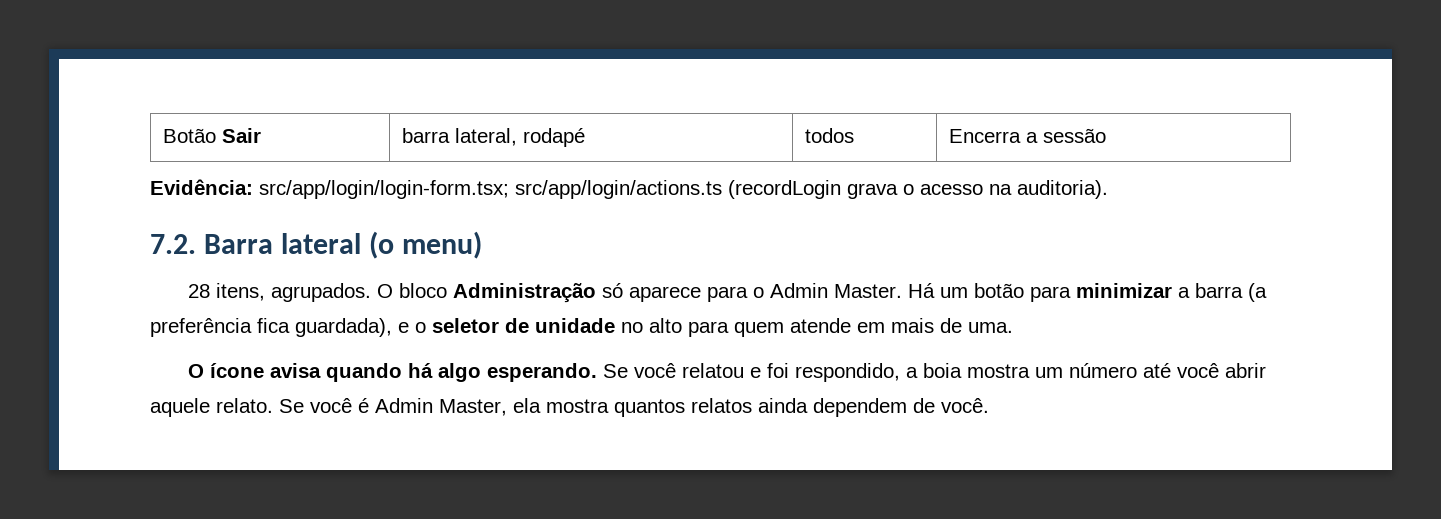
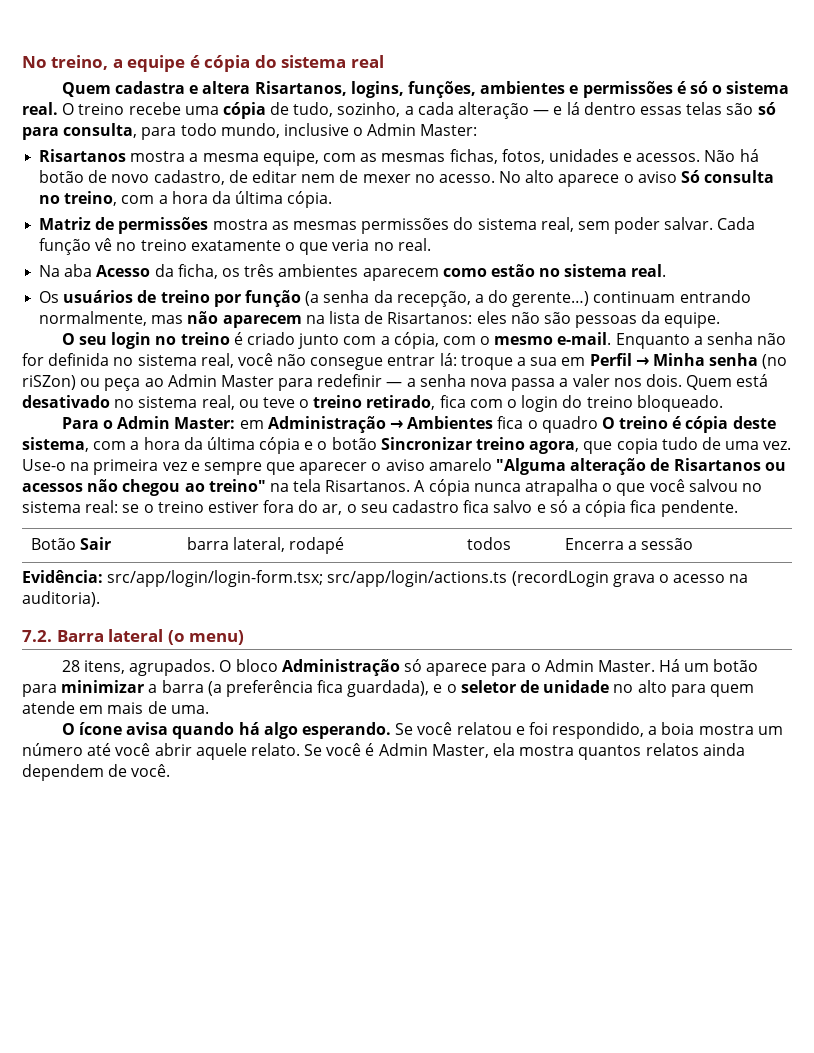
+ No treino, a equipe é cópia do sistema real
+ Quem cadastra e altera Risartanos, logins, funções, ambientes e permissões é só o sistema real. O treino recebe uma cópia de tudo, sozinho, a cada alteração — e lá dentro essas telas são só para consulta, para todo mundo, inclusive o Admin Master:
+ Risartanos mostra a mesma equipe, com as mesmas fichas, fotos, unidades e acessos. Não há botão de novo cadastro, de editar nem de mexer no acesso. No alto aparece o aviso Só consulta no treino, com a hora da última cópia.
+ Matriz de permissões mostra as mesmas permissões do sistema real, sem poder salvar. Cada função vê no treino exatamente o que veria no real.
+ Na aba Acesso da ficha, os três ambientes aparecem como estão no sistema real.
+ Os usuários de treino por função (a senha da recepção, a do gerente…) continuam entrando normalmente, mas não aparecem na lista de Risartanos: eles não são pessoas da equipe.
+ O seu login no treino é criado junto com a cópia, com o mesmo e-mail. Enquanto a senha não for definida no sistema real, você não consegue entrar lá: troque a sua em Perfil → Minha senha (no riSZon) ou peça ao Admin Master para redefinir — a senha nova passa a valer nos dois. Quem está desativado no sistema real, ou teve o treino retirado, fica com o login do treino bloqueado.
+ Para o Admin Master: em Administração → Ambientes fica o quadro O treino é cópia deste sistema, com a hora da última cópia e o botão Sincronizar treino agora, que copia tudo de uma vez. Use-o na primeira vez e sempre que aparecer o aviso amarelo "Alguma alteração de Risartanos ou acessos não chegou ao treino" na tela Risartanos. A cópia nunca atrapalha o que você salvou no sistema real: se o treino estiver fora do ar, o seu cadastro fica salvo e só a cópia fica pendente.

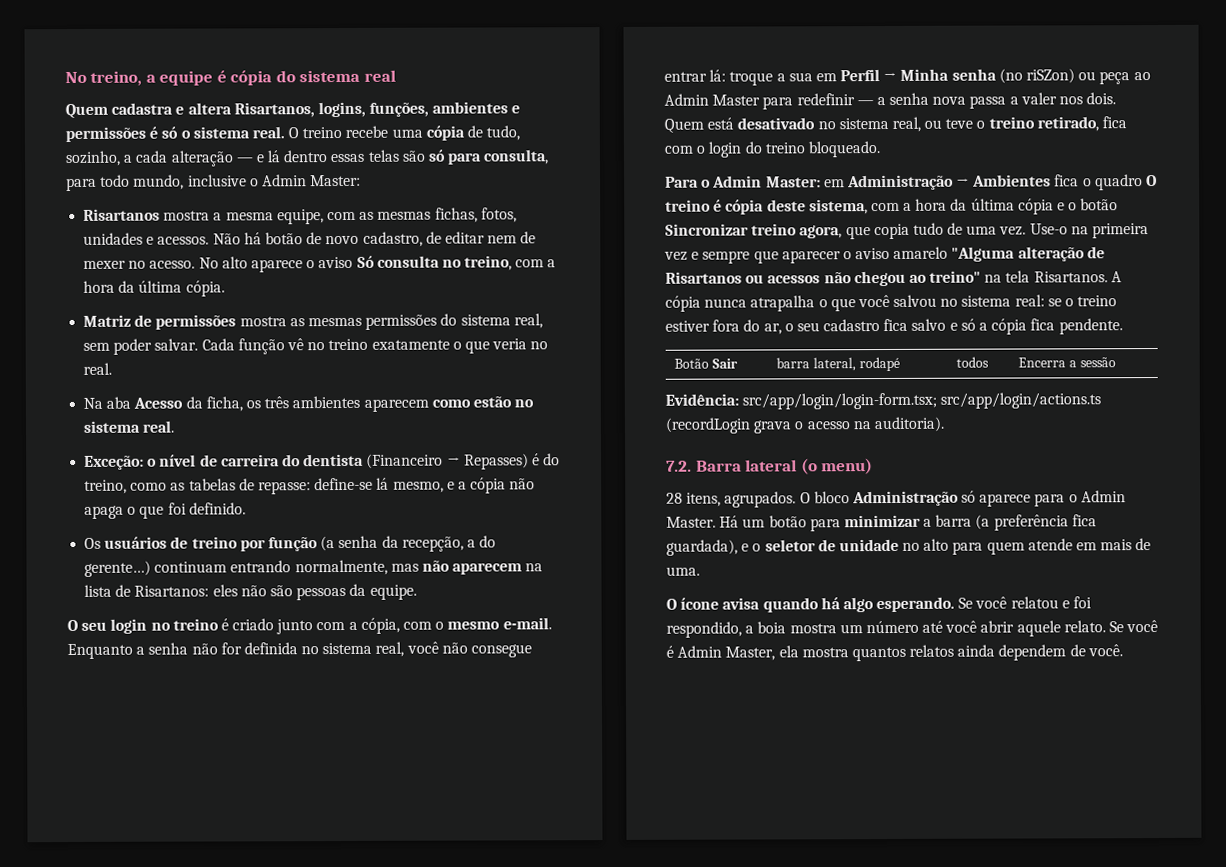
+ Exceção: o nível de carreira do dentista (Financeiro → Repasses) é do treino, como as tabelas de repasse: define-se lá mesmo, e a cópia não apaga o que foi definido.

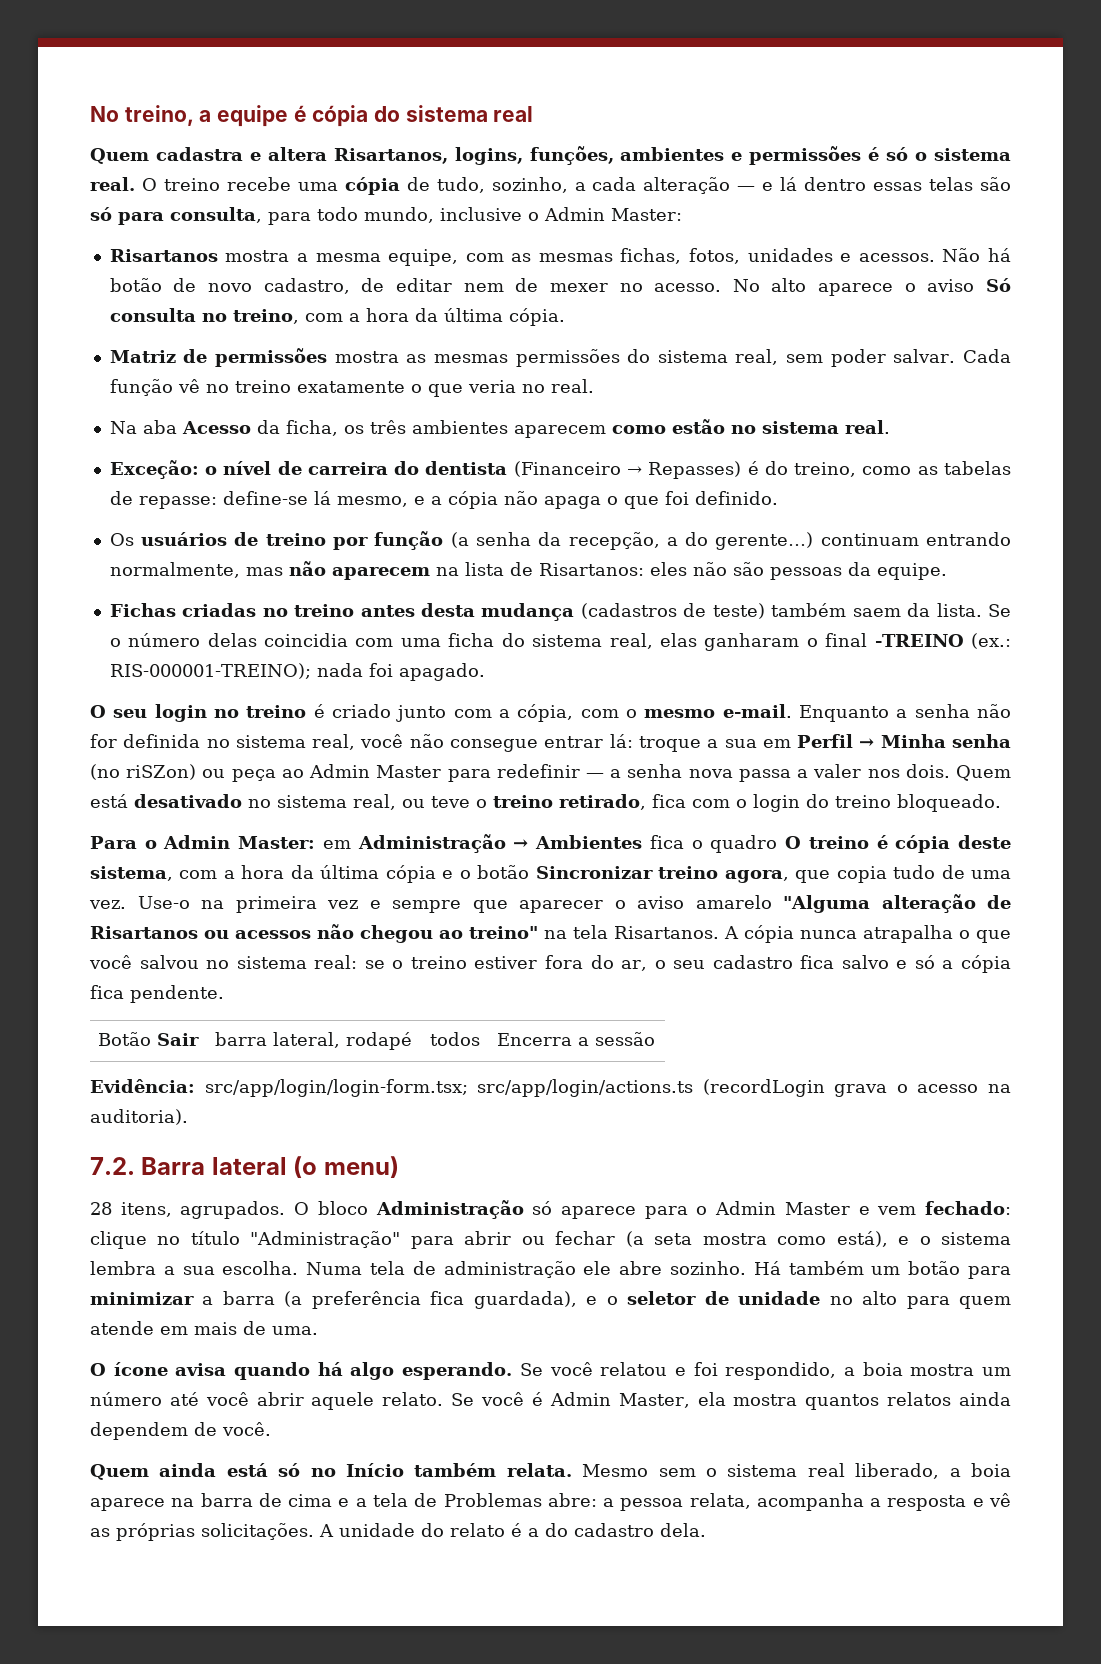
+ Fichas criadas no treino antes desta mudança (cadastros de teste) também saem da lista. Se o número delas coincidia com uma ficha do sistema real, elas ganharam o final -TREINO (ex.: RIS-000001-TREINO); nada foi apagado.
- O bloco Administração só aparece para o Admin Master. Há um botão para minimizar a barra (a preferência fica guardada), e o seletor de unidade no alto para quem atende em mais de uma.
+ O bloco Administração só aparece para o Admin Master e vem fechado: clique no título "Administração" para abrir ou fechar (a seta mostra como está), e o sistema lembra a sua escolha. Numa tela de administração ele abre sozinho. Há também um botão para minimizar a barra (a preferência fica guardada), e o seletor de unidade no alto para quem atende em mais de uma.
+ Quem ainda está só no Início também relata. Mesmo sem o sistema real liberado, a boia aparece na barra de cima e a tela de Problemas abre: a pessoa relata, acompanha a resposta e vê as próprias solicitações. A unidade do relato é a do cadastro dela.

